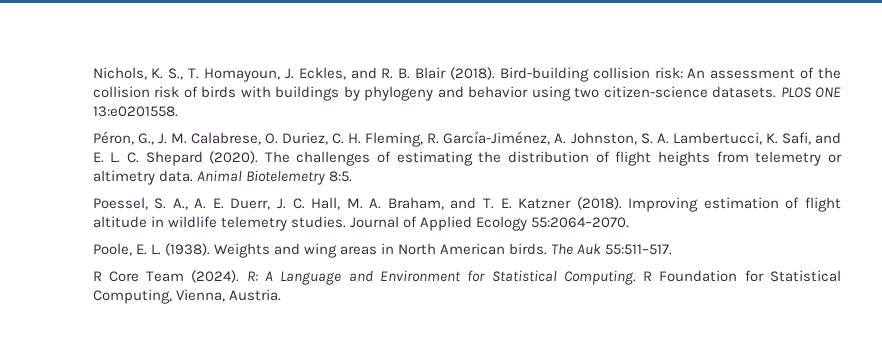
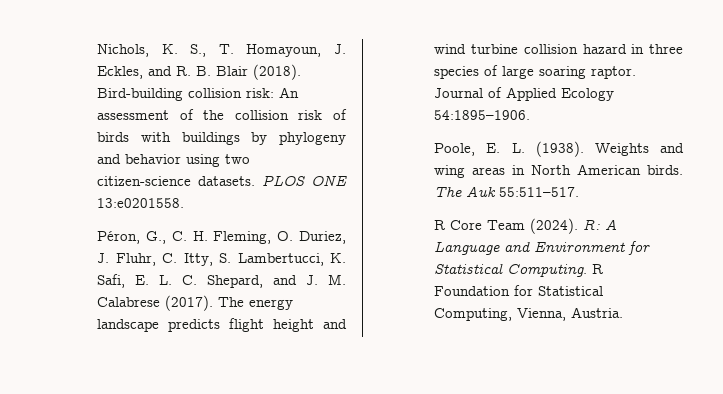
- Péron, G., J. M. Calabrese, O. Duriez, C. H. Fleming, R. García-Jiménez, A. Johnston, S. A. Lambertucci, K. Safi, and E. L. C. Shepard (2020). The challenges of estimating the distribution of flight heights from telemetry or altimetry data. Animal Biotelemetry 8:5.
- Poessel, S. A., A. E. Duerr, J. C. Hall, M. A. Braham, and T. E. Katzner (2018). Improving estimation of flight altitude in wildlife telemetry studies.
+ Péron, G., C. H. Fleming, O. Duriez, J. Fluhr, C. Itty, S. Lambertucci, K. Safi, E. L. C. Shepard, and J. M. Calabrese (2017). The energy landscape predicts flight height and wind turbine collision hazard in three species of large soaring raptor.
- Journal of Applied Ecology 55:2064–2070.
+ Journal of Applied Ecology 54:1895–1906.

